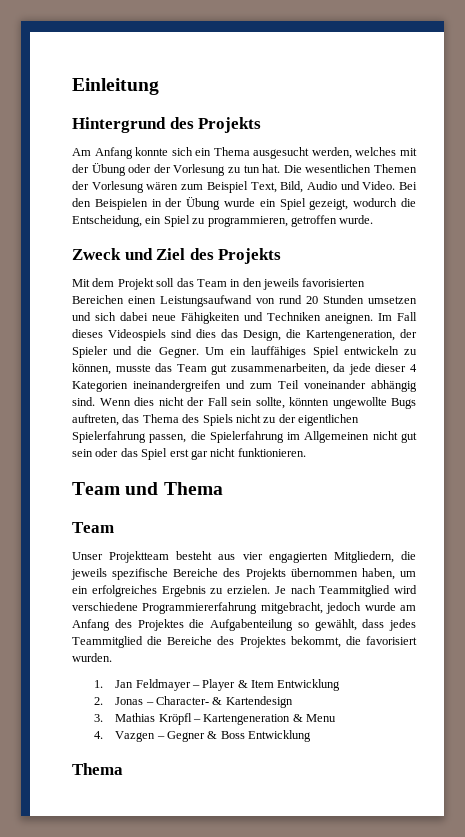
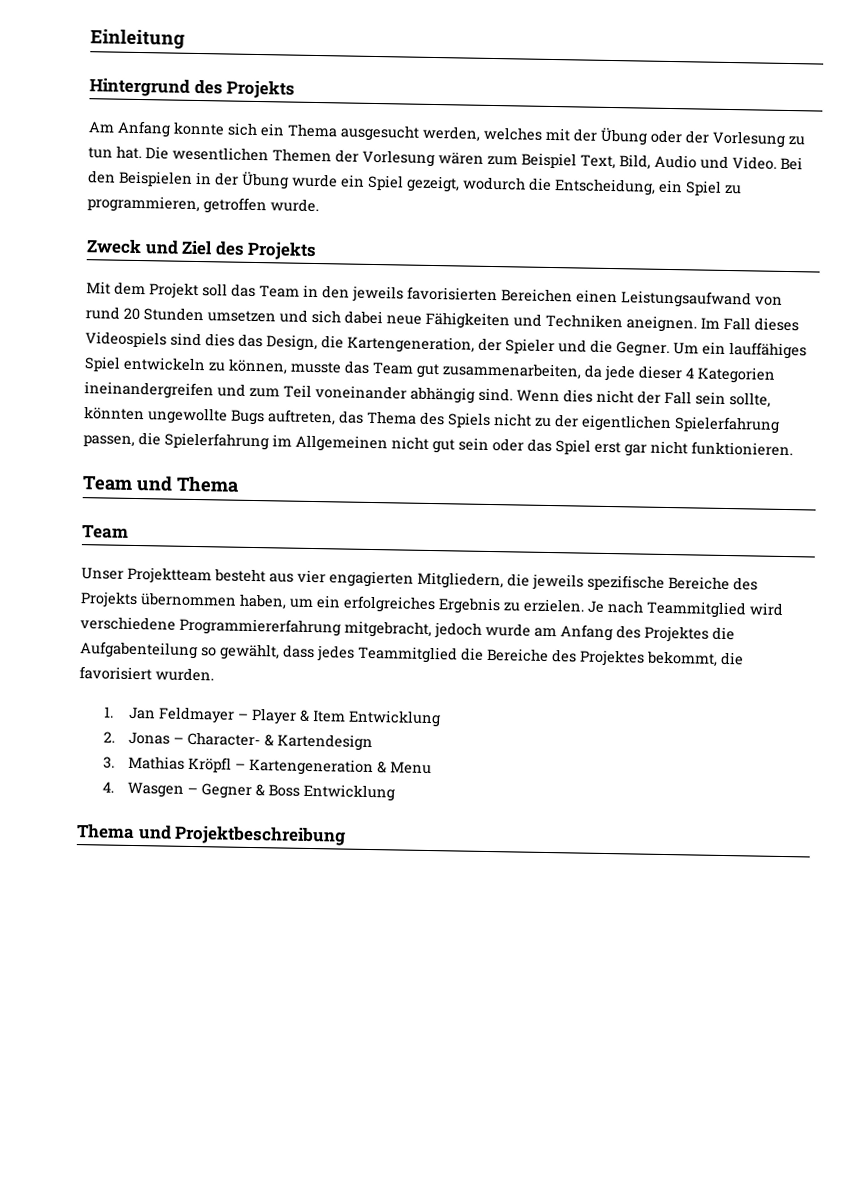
- 4. Vazgen – Gegner & Boss Entwicklung
- Thema
+ 4. Wasgen – Gegner & Boss Entwicklung
+ Thema und Projektbeschreibung

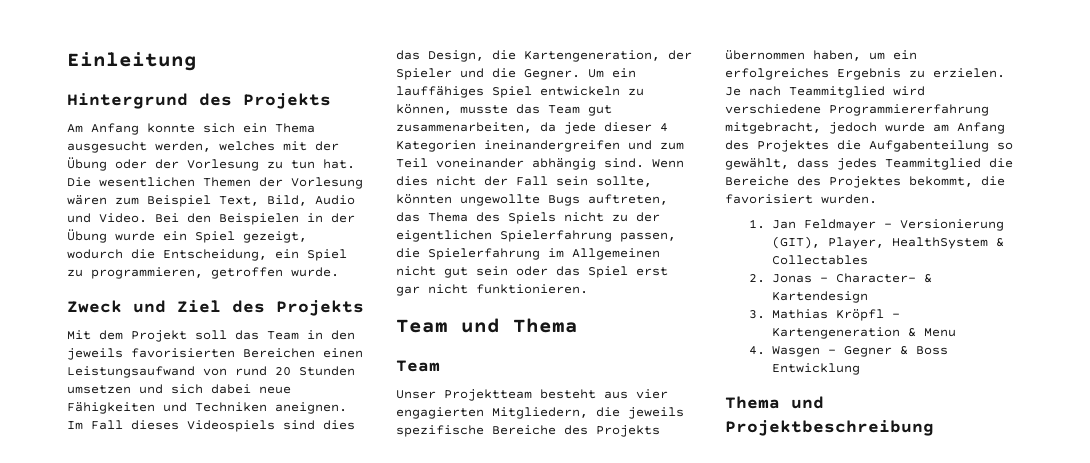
- 1. Jan Feldmayer – Player & Item Entwicklung
+ 1. Jan Feldmayer – Versionierung (GIT), Player, HealthSystem & Collectables

